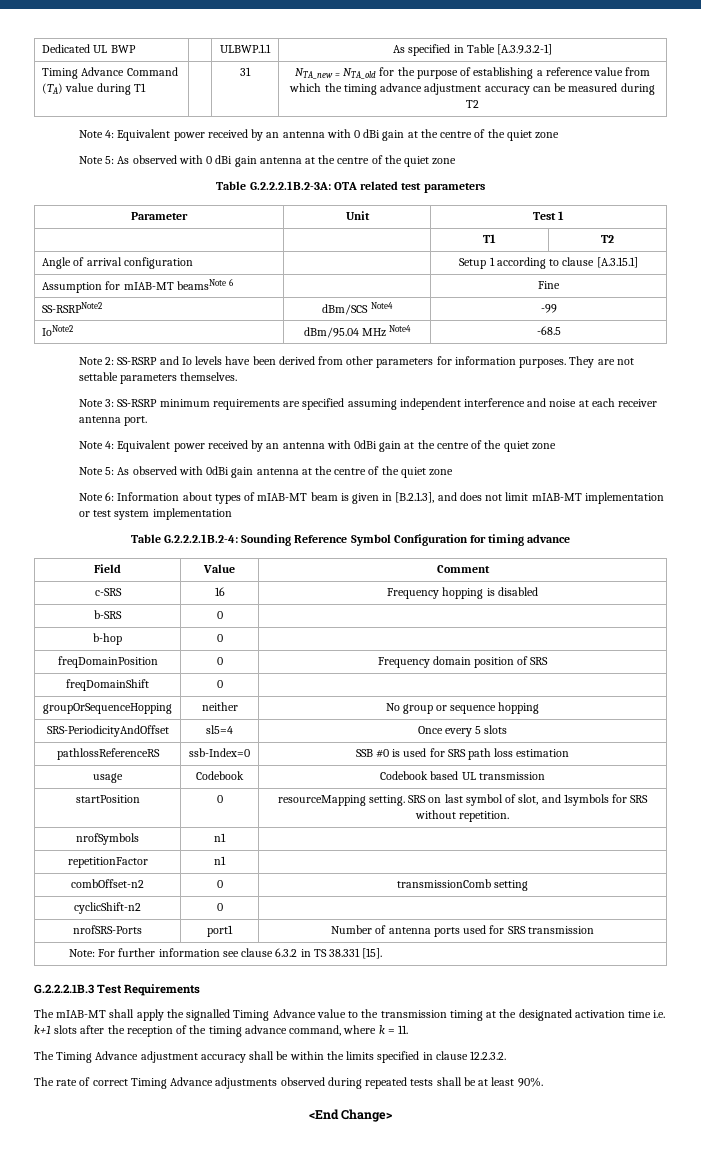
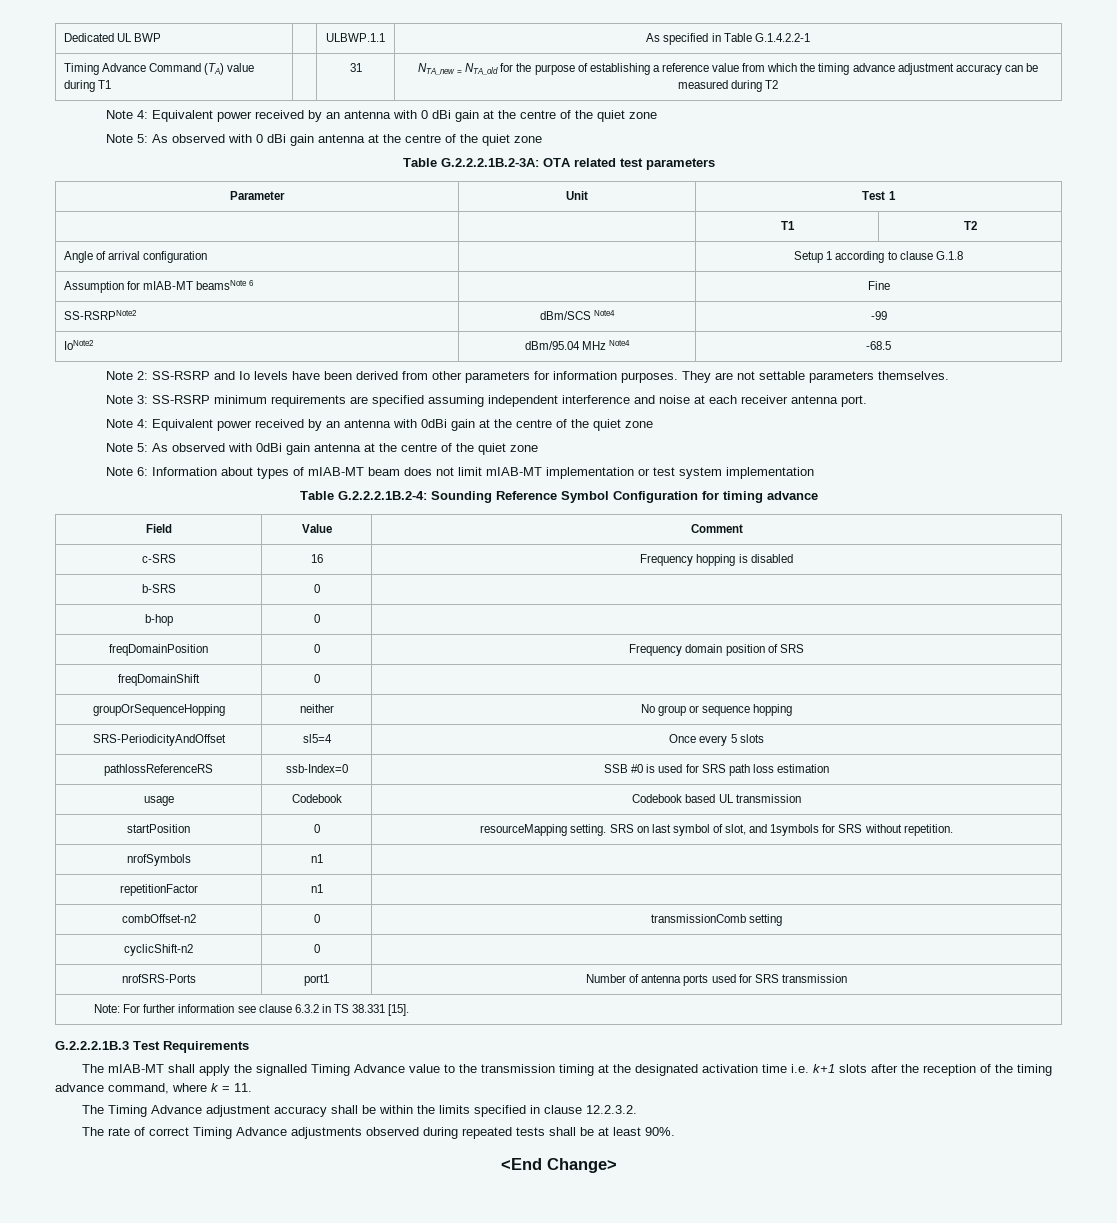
- Dedicated UL BWP | | ULBWP.1.1 | As specified in Table [A.3.9.3.2-1]
+ Dedicated UL BWP | | ULBWP.1.1 | As specified in Table G.1.4.2.2-1
- Angle of arrival configuration | | Setup 1 according to clause [A.3.15.1]
+ Angle of arrival configuration | | Setup 1 according to clause G.1.8
- Note 6: Information about types of mIAB-MT beam is given in [B.2.1.3], and does not limit mIAB-MT implementation or test system implementation
+ Note 6: Information about types of mIAB-MT beam does not limit mIAB-MT implementation or test system implementation

